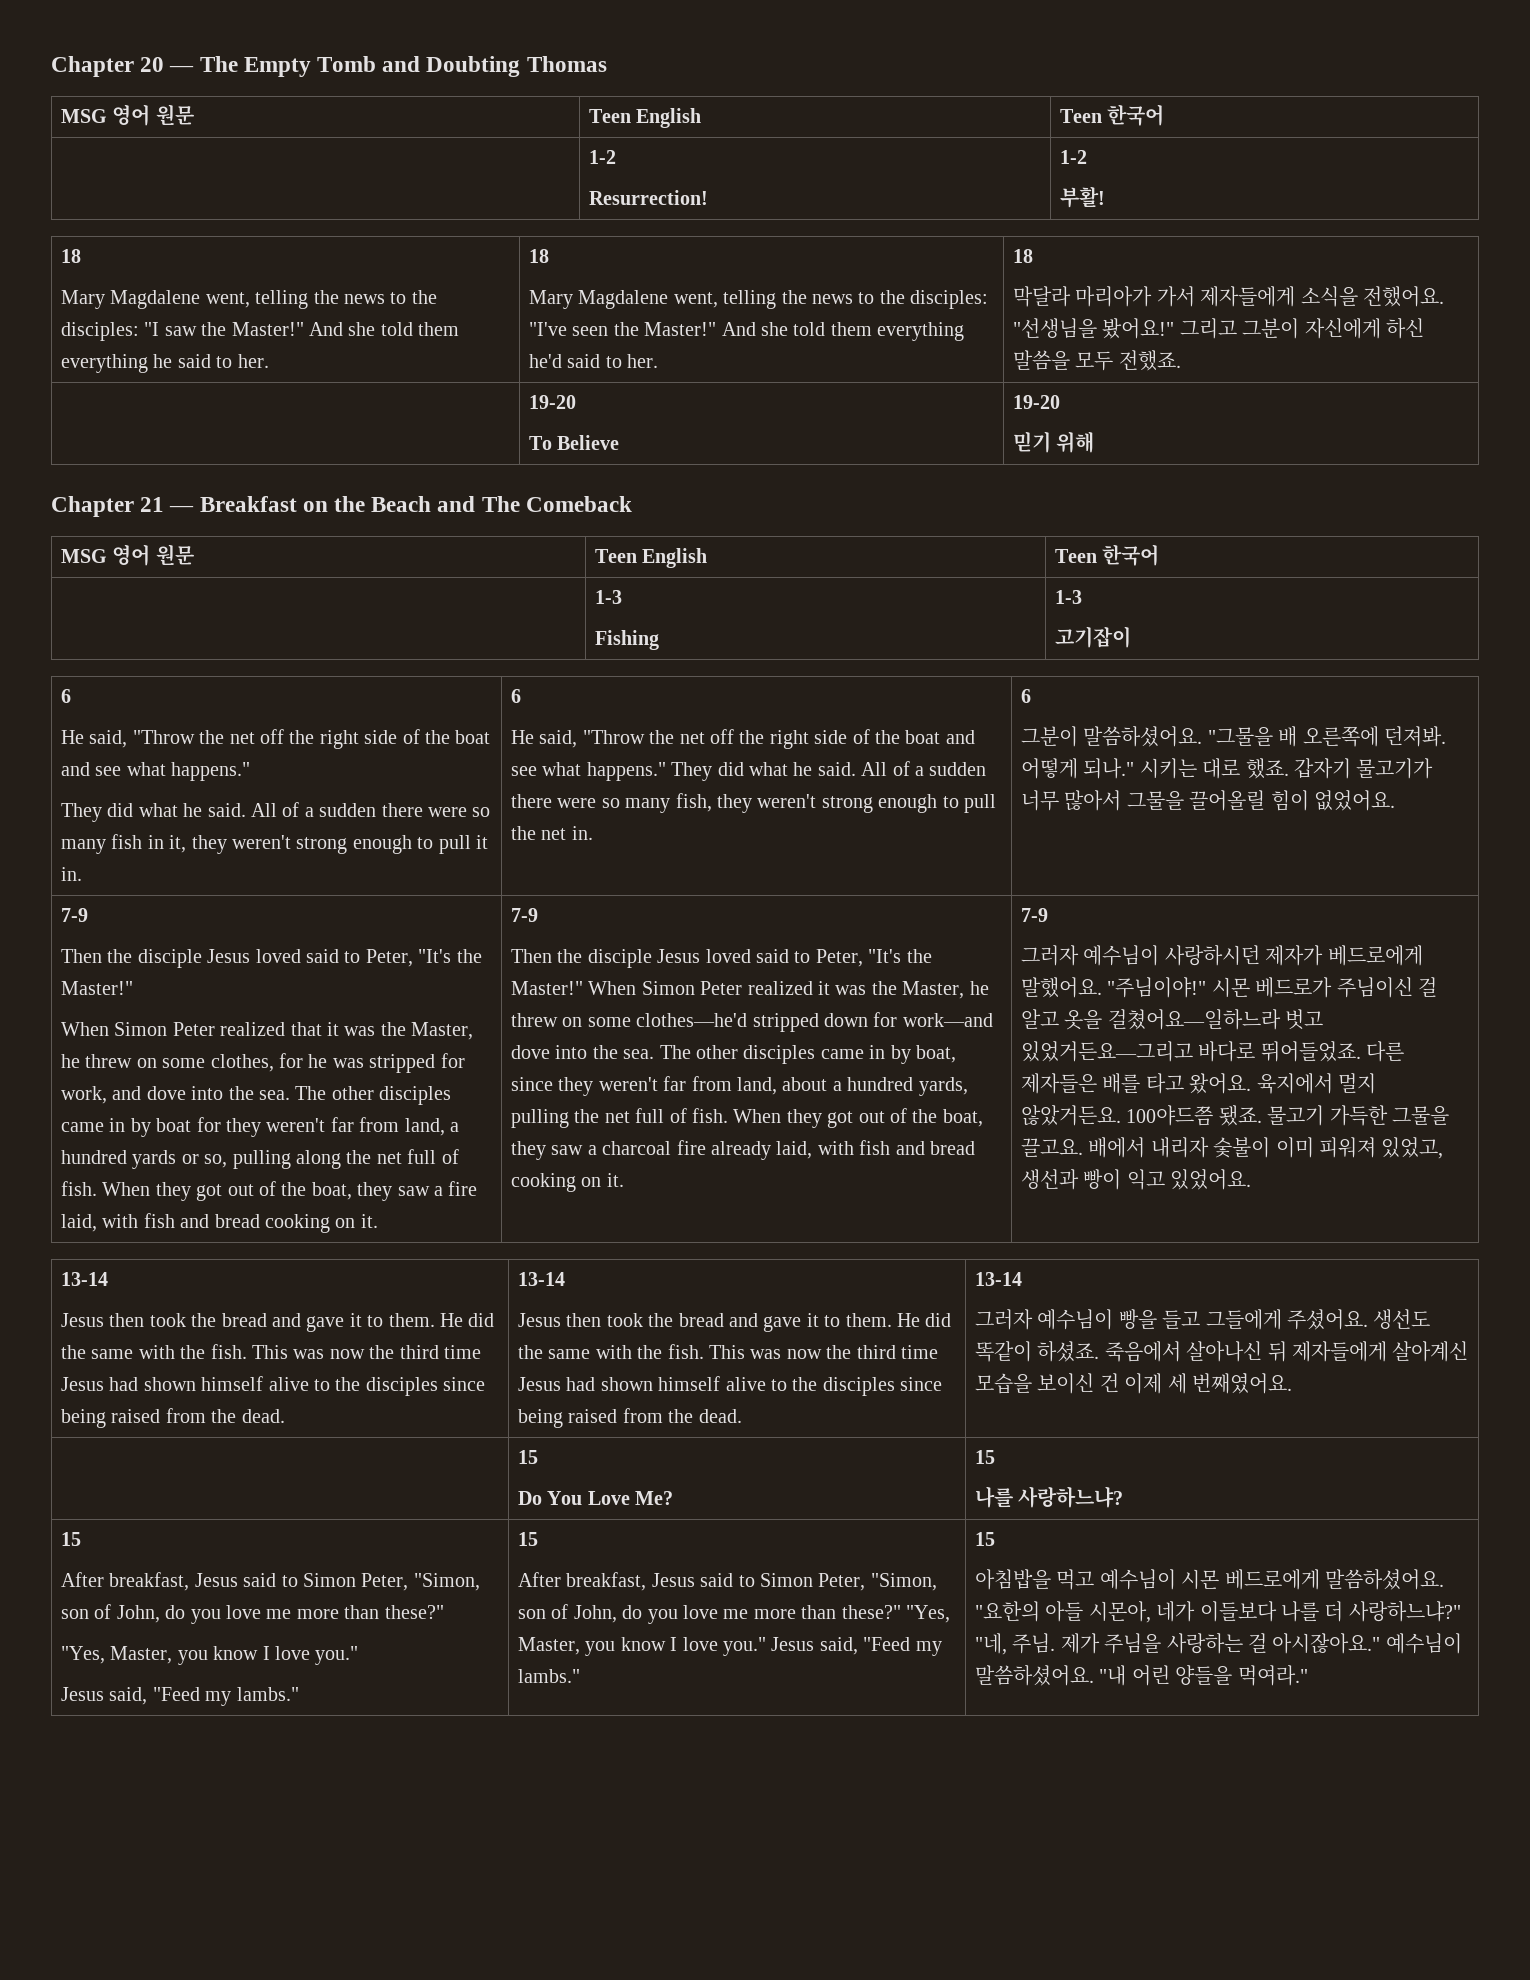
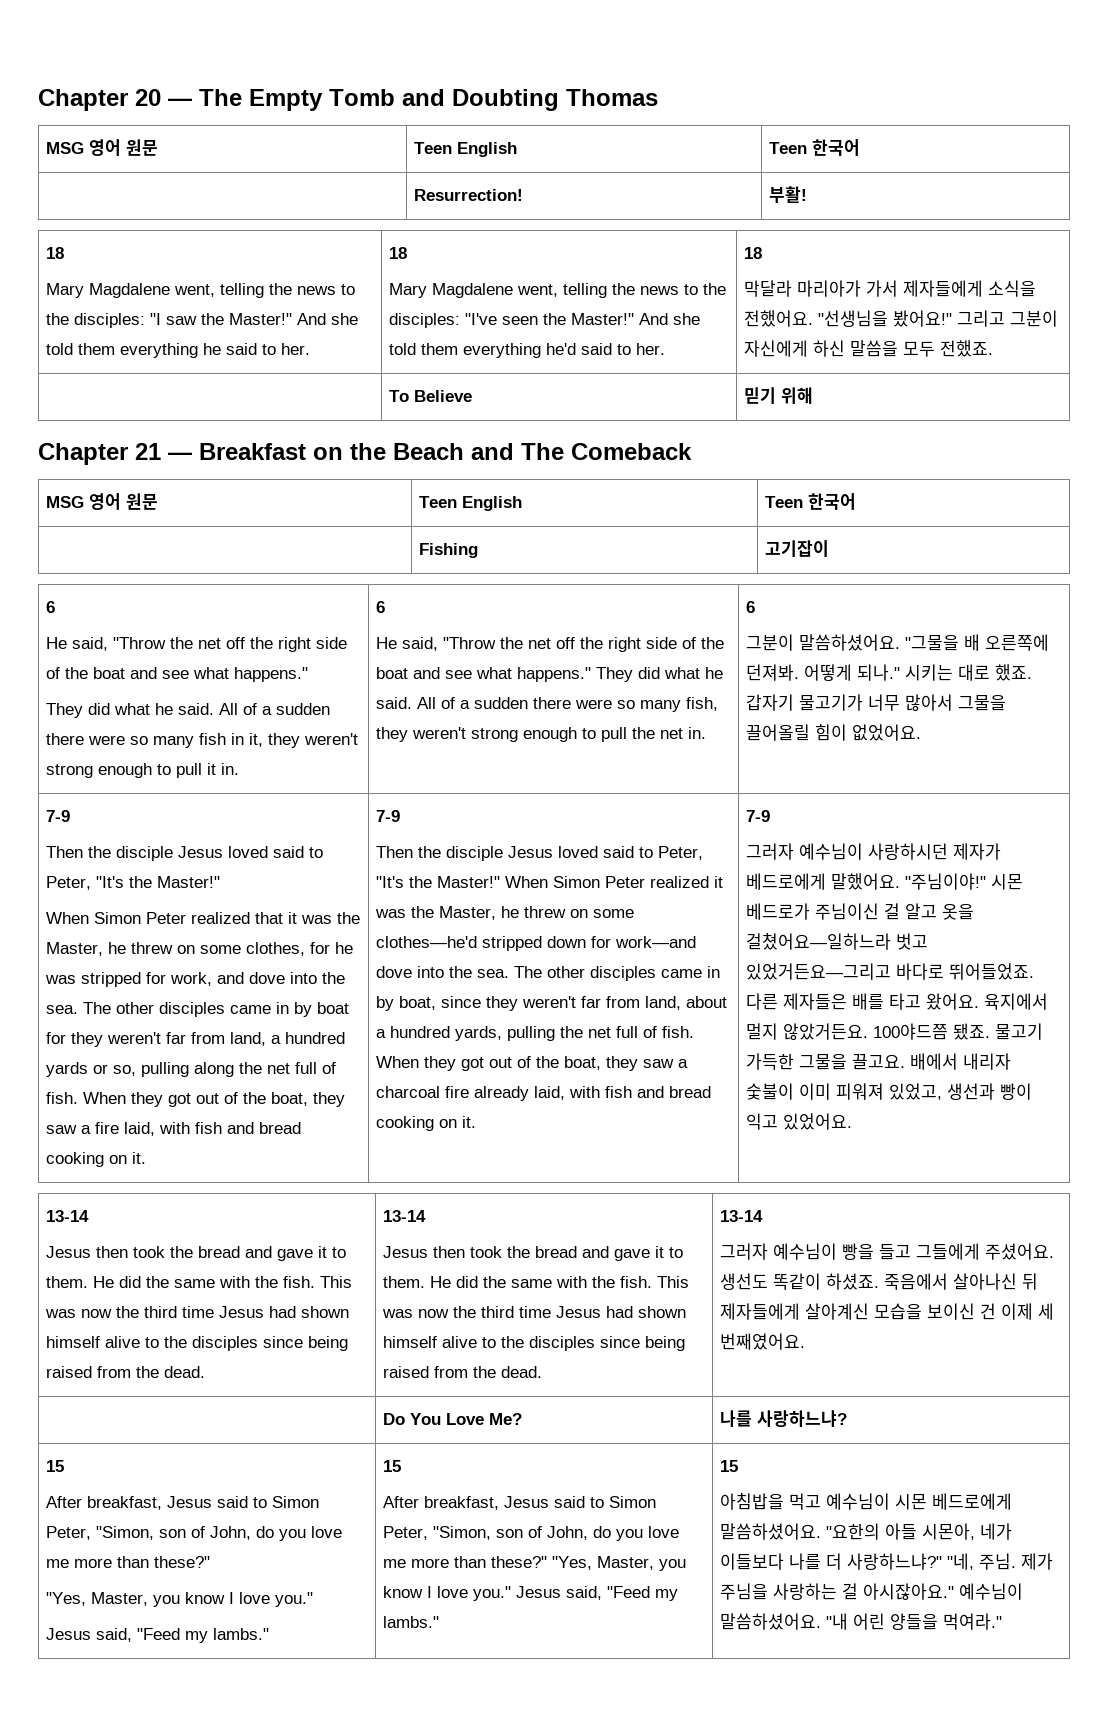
  Chapter 20 — The Empty Tomb and Doubting Thomas
  MSG 영어 원문 | Teen English | Teen 한국어
- | 1-2
- Resurrection! | 1-2
- 부활!
+ | Resurrection! | 부활!
  그리고 그분이 자신에게 하신 말씀을 모두 전했죠.
- | 19-20
- To Believe | 19-20
- 믿기 위해
+ | To Believe | 믿기 위해
  Chapter 21 — Breakfast on the Beach and The Comeback
  MSG 영어 원문 | Teen English | Teen 한국어
- | 1-3
- Fishing | 1-3
- 고기잡이
+ | Fishing | 고기잡이
  죽음에서 살아나신 뒤 제자들에게 살아계신 모습을 보이신 건 이제 세 번째였어요.
- | 15
- Do You Love Me? | 15
- 나를 사랑하느냐?
+ | Do You Love Me? | 나를 사랑하느냐?

